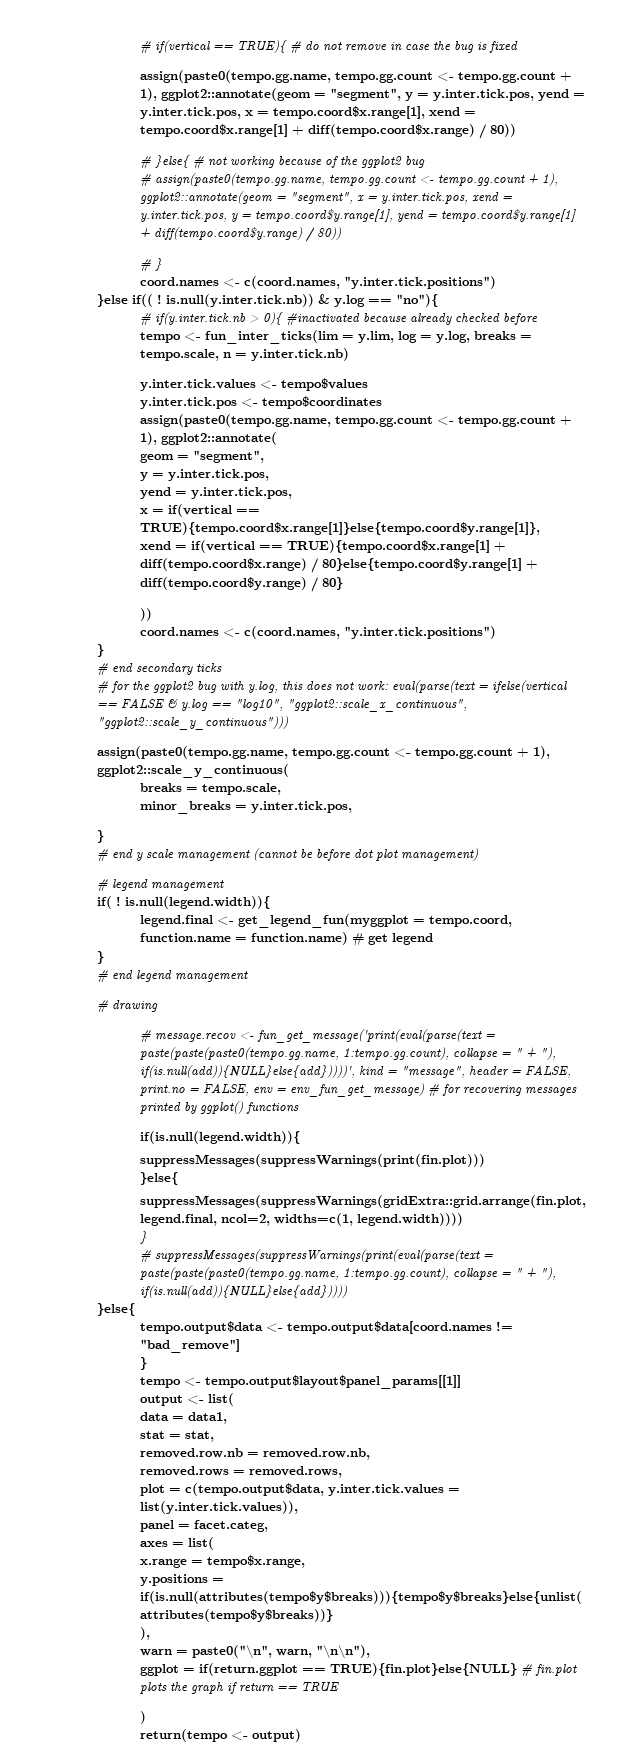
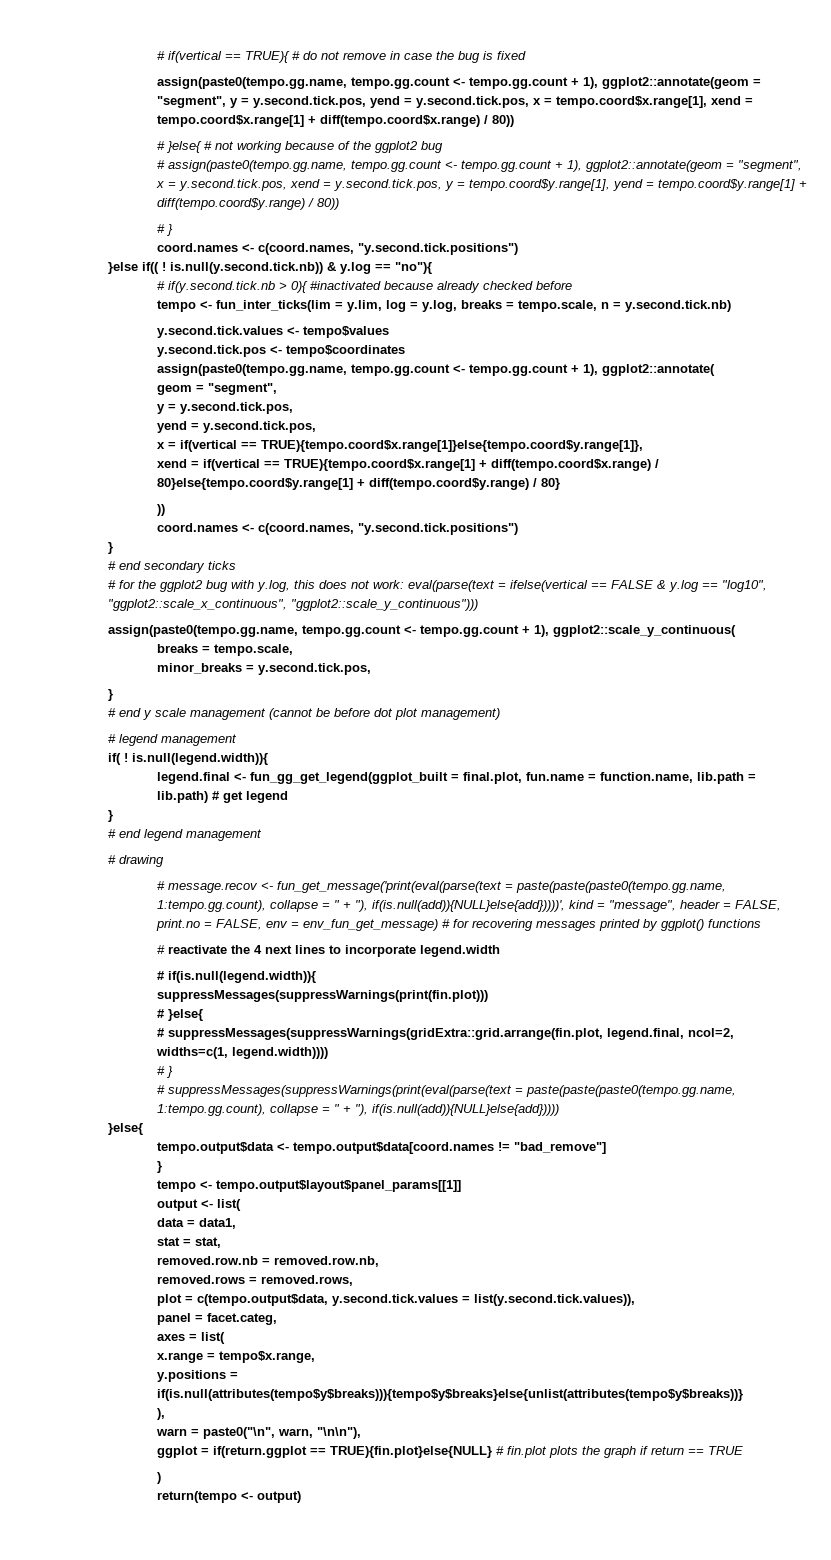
- assign(paste0(tempo.gg.name, tempo.gg.count <- tempo.gg.count + 1), ggplot2::annotate(geom = "segment", y = y.inter.tick.pos, yend = y.inter.tick.pos, x = tempo.coord$x.range[1], xend = tempo.coord$x.range[1] + diff(tempo.coord$x.range) / 80))
+ assign(paste0(tempo.gg.name, tempo.gg.count <- tempo.gg.count + 1), ggplot2::annotate(geom = "segment", y = y.second.tick.pos, yend = y.second.tick.pos, x = tempo.coord$x.range[1], xend = tempo.coord$x.range[1] + diff(tempo.coord$x.range) / 80))
- # assign(paste0(tempo.gg.name, tempo.gg.count <- tempo.gg.count + 1), ggplot2::annotate(geom = "segment", x = y.inter.tick.pos, xend = y.inter.tick.pos, y = tempo.coord$y.range[1], yend = tempo.coord$y.range[1] + diff(tempo.coord$y.range) / 80))
+ # assign(paste0(tempo.gg.name, tempo.gg.count <- tempo.gg.count + 1), ggplot2::annotate(geom = "segment", x = y.second.tick.pos, xend = y.second.tick.pos, y = tempo.coord$y.range[1], yend = tempo.coord$y.range[1] + diff(tempo.coord$y.range) / 80))
  # }
- coord.names <- c(coord.names, "y.inter.tick.positions")
+ coord.names <- c(coord.names, "y.second.tick.positions")
- }else if(( ! is.null(y.inter.tick.nb)) & y.log == "no"){
+ }else if(( ! is.null(y.second.tick.nb)) & y.log == "no"){
- # if(y.inter.tick.nb > 0){ #inactivated because already checked before
+ # if(y.second.tick.nb > 0){ #inactivated because already checked before
- tempo <- fun_inter_ticks(lim = y.lim, log = y.log, breaks = tempo.scale, n = y.inter.tick.nb)
- y.inter.tick.values <- tempo$values
+ tempo <- fun_inter_ticks(lim = y.lim, log = y.log, breaks = tempo.scale, n = y.second.tick.nb)
+ y.second.tick.values <- tempo$values
- y.inter.tick.pos <- tempo$coordinates
+ y.second.tick.pos <- tempo$coordinates
  geom = "segment",
- y = y.inter.tick.pos,
- yend = y.inter.tick.pos,
+ y = y.second.tick.pos,
+ yend = y.second.tick.pos,
  ))
- coord.names <- c(coord.names, "y.inter.tick.positions")
+ coord.names <- c(coord.names, "y.second.tick.positions")
- minor_breaks = y.inter.tick.pos,
+ minor_breaks = y.second.tick.pos,
- legend.final <- get_legend_fun(myggplot = tempo.coord, function.name = function.name) # get legend
+ legend.final <- fun_gg_get_legend(ggplot_built = final.plot, fun.name = function.name, lib.path = lib.path) # get legend
- if(is.null(legend.width)){
+ # reactivate the 4 next lines to incorporate legend.width
+ # if(is.null(legend.width)){
  suppressMessages(suppressWarnings(print(fin.plot)))
- }else{
- suppressMessages(suppressWarnings(gridExtra::grid.arrange(fin.plot, legend.final, ncol=2, widths=c(1, legend.width))))
- }
+ # }else{
+ # suppressMessages(suppressWarnings(gridExtra::grid.arrange(fin.plot, legend.final, ncol=2, widths=c(1, legend.width))))
+ # }
- plot = c(tempo.output$data, y.inter.tick.values = list(y.inter.tick.values)),
+ plot = c(tempo.output$data, y.second.tick.values = list(y.second.tick.values)),

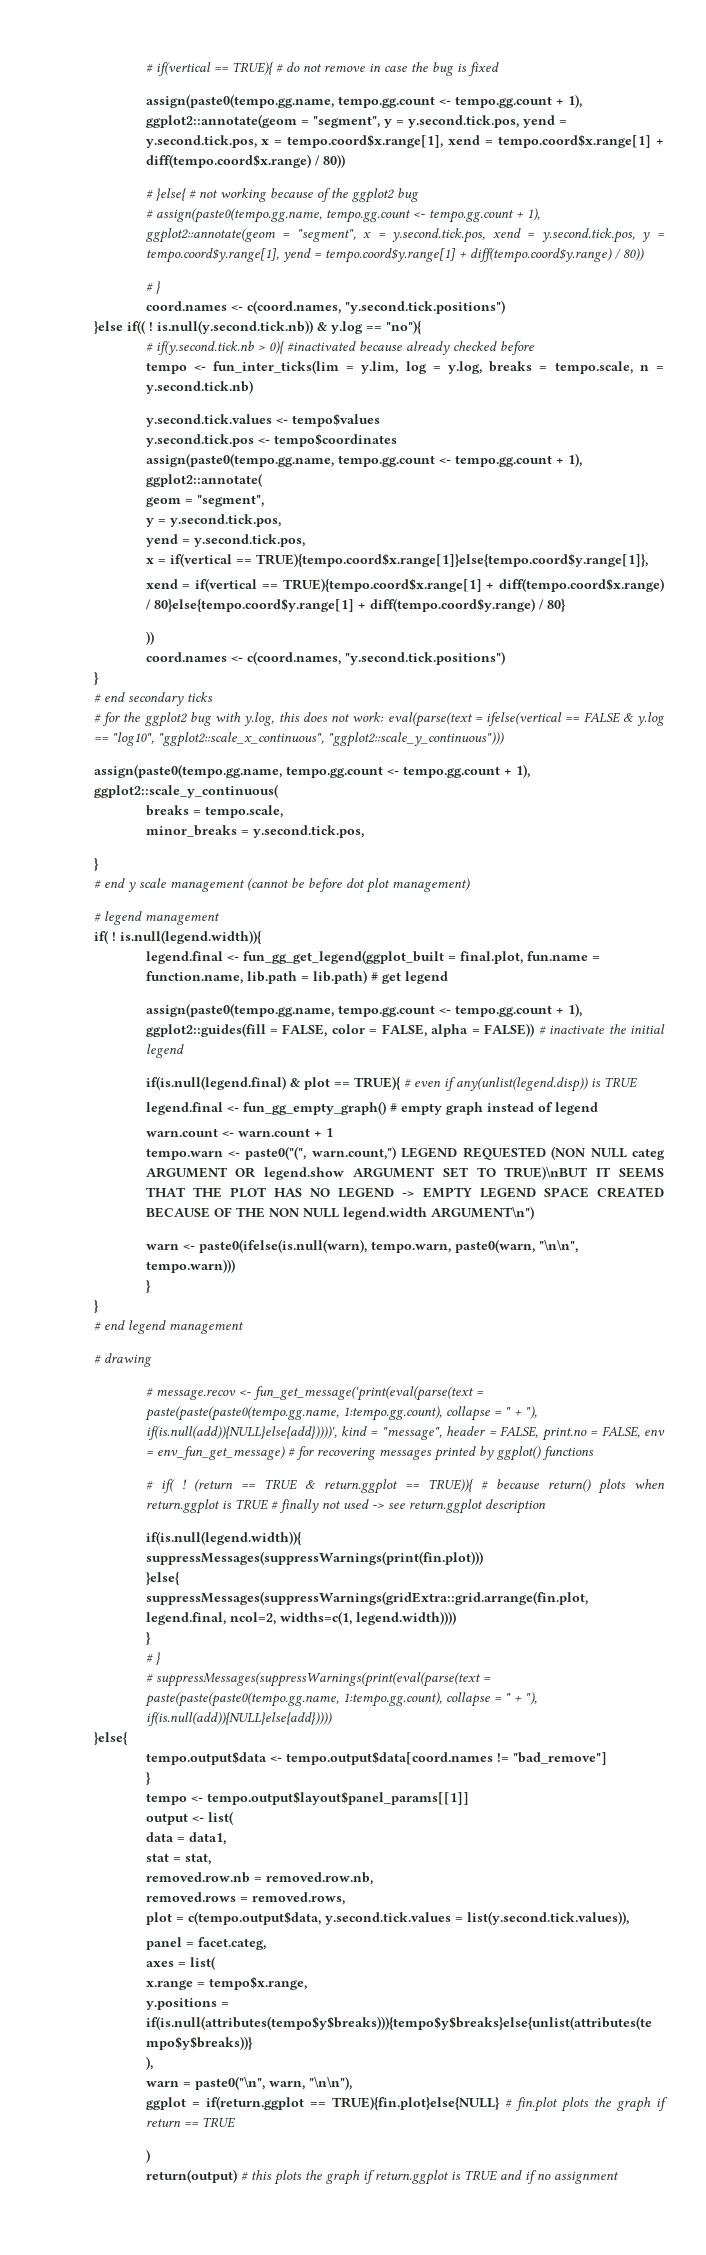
+ assign(paste0(tempo.gg.name, tempo.gg.count <- tempo.gg.count + 1), ggplot2::guides(fill = FALSE, color = FALSE, alpha = FALSE)) # inactivate the initial legend
+ if(is.null(legend.final) & plot == TRUE){ # even if any(unlist(legend.disp)) is TRUE
+ legend.final <- fun_gg_empty_graph() # empty graph instead of legend
+ warn.count <- warn.count + 1
+ tempo.warn <- paste0("(", warn.count,") LEGEND REQUESTED (NON NULL categ ARGUMENT OR legend.show ARGUMENT SET TO TRUE)\nBUT IT SEEMS THAT THE PLOT HAS NO LEGEND -> EMPTY LEGEND SPACE CREATED BECAUSE OF THE NON NULL legend.width ARGUMENT\n")
+ warn <- paste0(ifelse(is.null(warn), tempo.warn, paste0(warn, "\n\n", tempo.warn)))
+ }
- # reactivate the 4 next lines to incorporate legend.width
- # if(is.null(legend.width)){
+ # if( ! (return == TRUE & return.ggplot == TRUE)){ # because return() plots when return.ggplot is TRUE # finally not used -> see return.ggplot description
+ if(is.null(legend.width)){
  suppressMessages(suppressWarnings(print(fin.plot)))
- # }else{
- # suppressMessages(suppressWarnings(gridExtra::grid.arrange(fin.plot, legend.final, ncol=2, widths=c(1, legend.width))))
+ }else{
+ suppressMessages(suppressWarnings(gridExtra::grid.arrange(fin.plot, legend.final, ncol=2, widths=c(1, legend.width))))
+ }
- return(tempo <- output)
+ return(output) # this plots the graph if return.ggplot is TRUE and if no assignment

